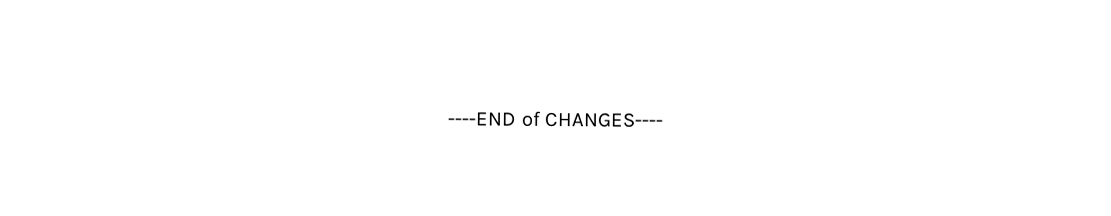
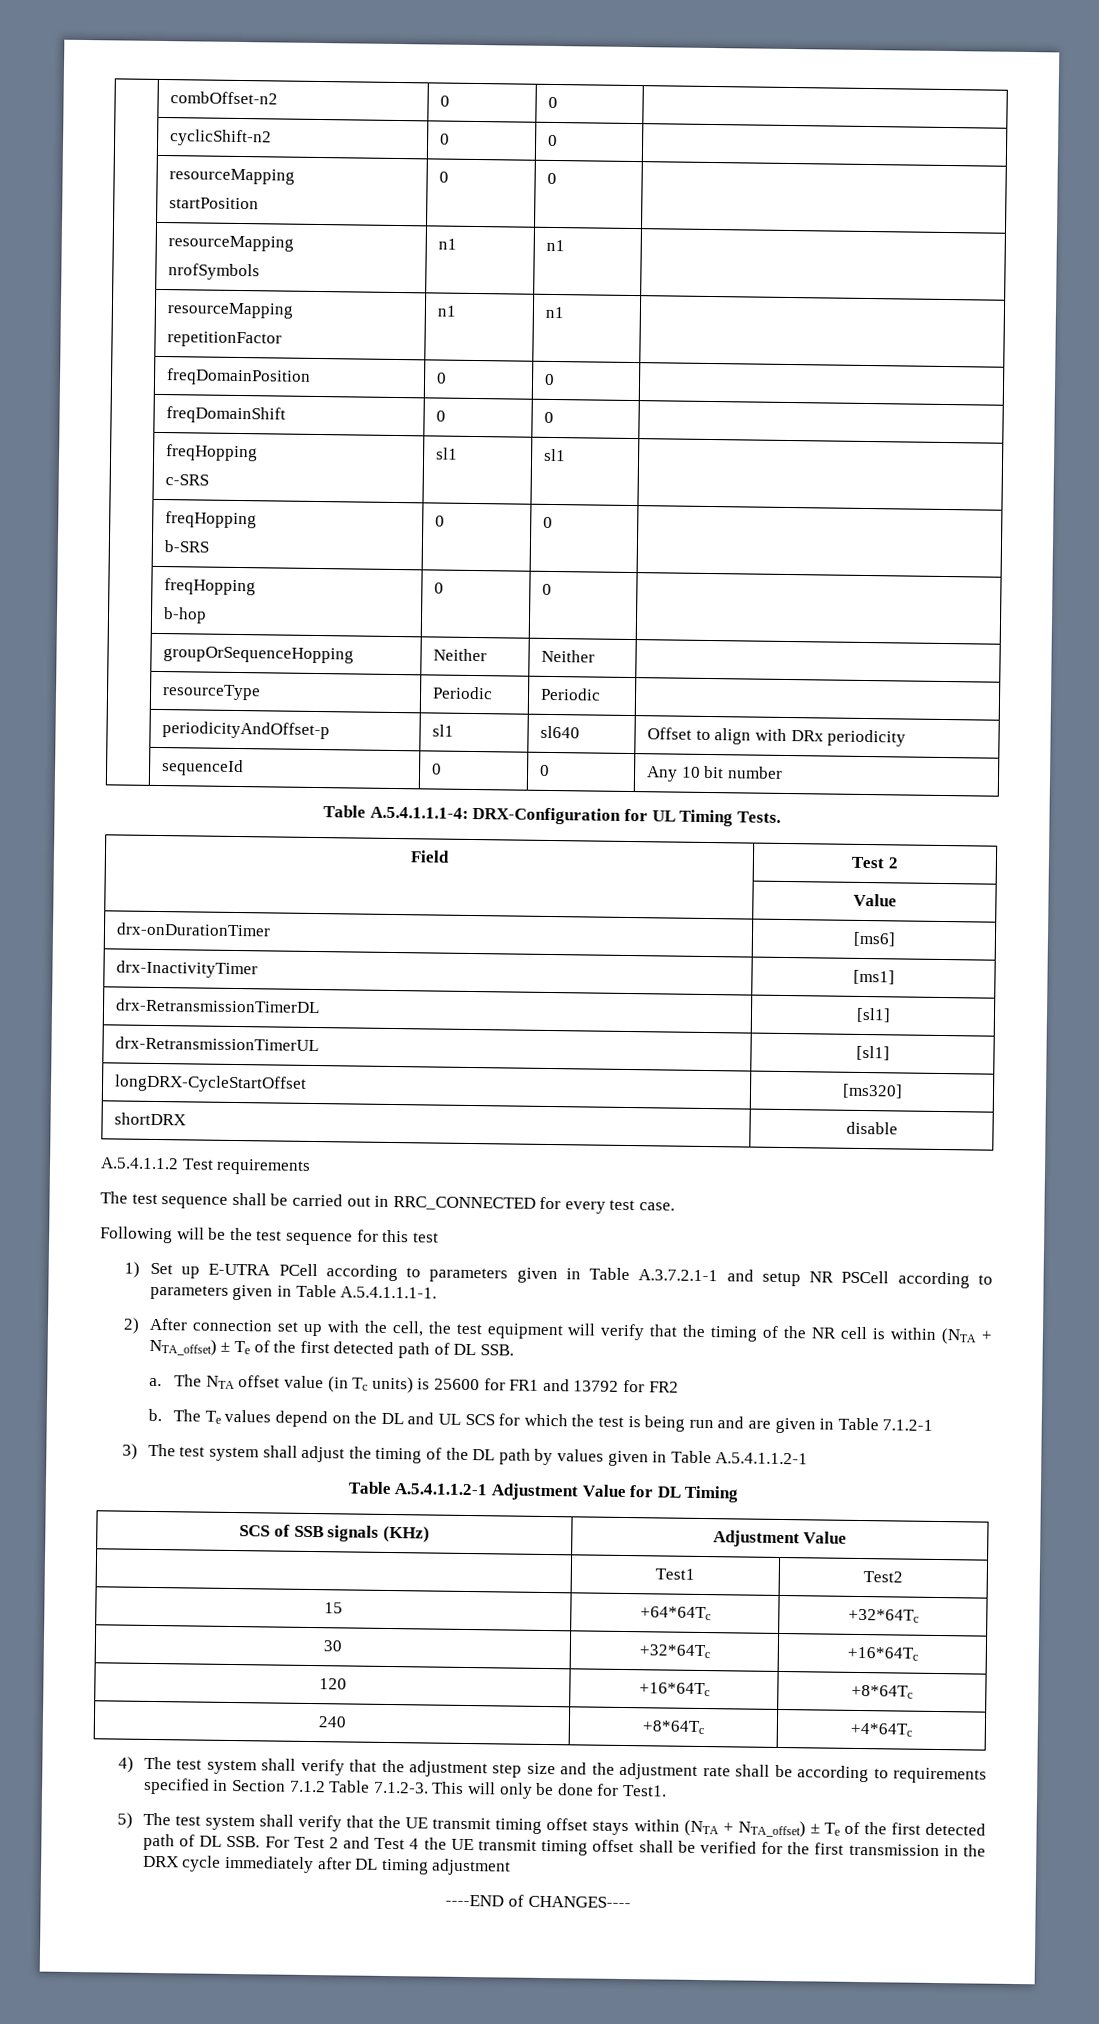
+ | combOffset-n2 | 0 | 0 |
+ | cyclicShift-n2 | 0 | 0 |
+ | resourceMapping
+ startPosition | 0 | 0 |
+ | resourceMapping
+ nrofSymbols | n1 | n1 |
+ | resourceMapping
+ repetitionFactor | n1 | n1 |
+ | freqDomainPosition | 0 | 0 |
+ | freqDomainShift | 0 | 0 |
+ | freqHopping
+ c-SRS | sl1 | sl1 |
+ | freqHopping
+ b-SRS | 0 | 0 |
+ | freqHopping
+ b-hop | 0 | 0 |
+ | groupOrSequenceHopping | Neither | Neither |
+ | resourceType | Periodic | Periodic |
+ | periodicityAndOffset-p | sl1 | sl640 | Offset to align with DRx periodicity
+ | sequenceId | 0 | 0 | Any 10 bit number
+ Table A.5.4.1.1.1-4: DRX-Configuration for UL Timing Tests.
+ Field | Test 2
+ | Value
+ drx-onDurationTimer | [ms6]
+ drx-InactivityTimer | [ms1]
+ drx-RetransmissionTimerDL | [sl1]
+ drx-RetransmissionTimerUL | [sl1]
+ longDRX-CycleStartOffset | [ms320]
+ shortDRX | disable
+ A.5.4.1.1.2 Test requirements
+ The test sequence shall be carried out in RRC_CONNECTED for every test case.
+ Following will be the test sequence for this test
+ 1) Set up E-UTRA PCell according to parameters given in Table A.3.7.2.1-1 and setup NR PSCell according to parameters given in Table A.5.4.1.1.1-1.
+ 2) After connection set up with the cell, the test equipment will verify that the timing of the NR cell is within (NTA + NTA_offset) ± Te of the first detected path of DL SSB.
+ a. The NTA offset value (in Tc units) is 25600 for FR1 and 13792 for FR2
+ b. The Te values depend on the DL and UL SCS for which the test is being run and are given in Table 7.1.2-1
+ 3) The test system shall adjust the timing of the DL path by values given in Table A.5.4.1.1.2-1
+ Table A.5.4.1.1.2-1 Adjustment Value for DL Timing
+ SCS of SSB signals (KHz) | Adjustment Value
+ | Test1 | Test2
+ 15 | +64*64Tc | +32*64Tc
+ 30 | +32*64Tc | +16*64Tc
+ 120 | +16*64Tc | +8*64Tc
+ 240 | +8*64Tc | +4*64Tc
+ 4) The test system shall verify that the adjustment step size and the adjustment rate shall be according to requirements specified in Section 7.1.2 Table 7.1.2-3. This will only be done for Test1.
+ 5) The test system shall verify that the UE transmit timing offset stays within (NTA + NTA_offset) ± Te of the first detected path of DL SSB. For Test 2 and Test 4 the UE transmit timing offset shall be verified for the first transmission in the DRX cycle immediately after DL timing adjustment

